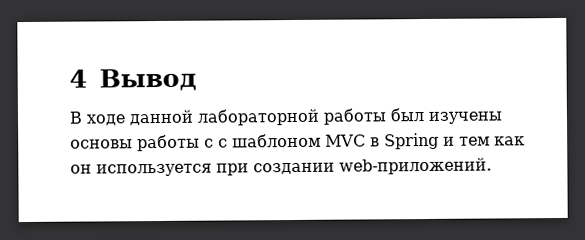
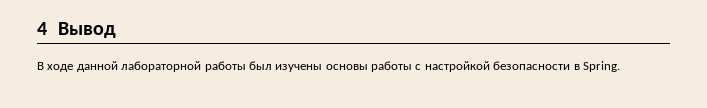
- В ходе данной лабораторной работы был изучены основы работы с c шаблоном MVC в Spring и тем как он используется при создании web-приложений.
+ В ходе данной лабораторной работы был изучены основы работы с настройкой безопасности в Spring.

